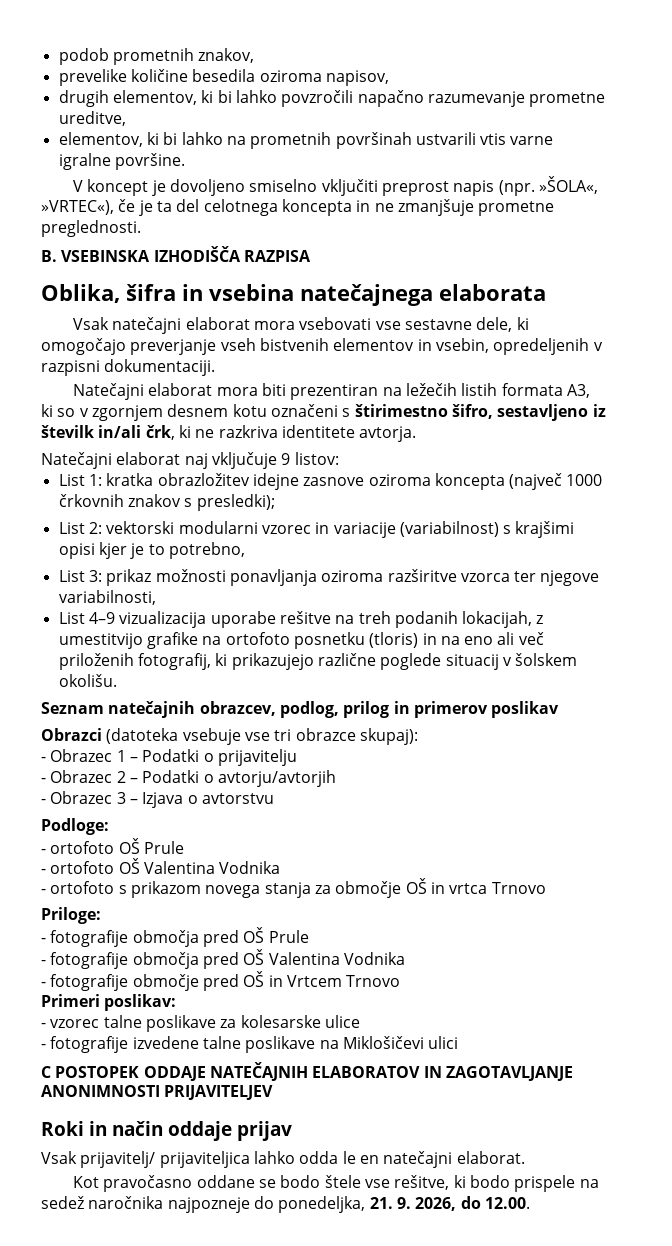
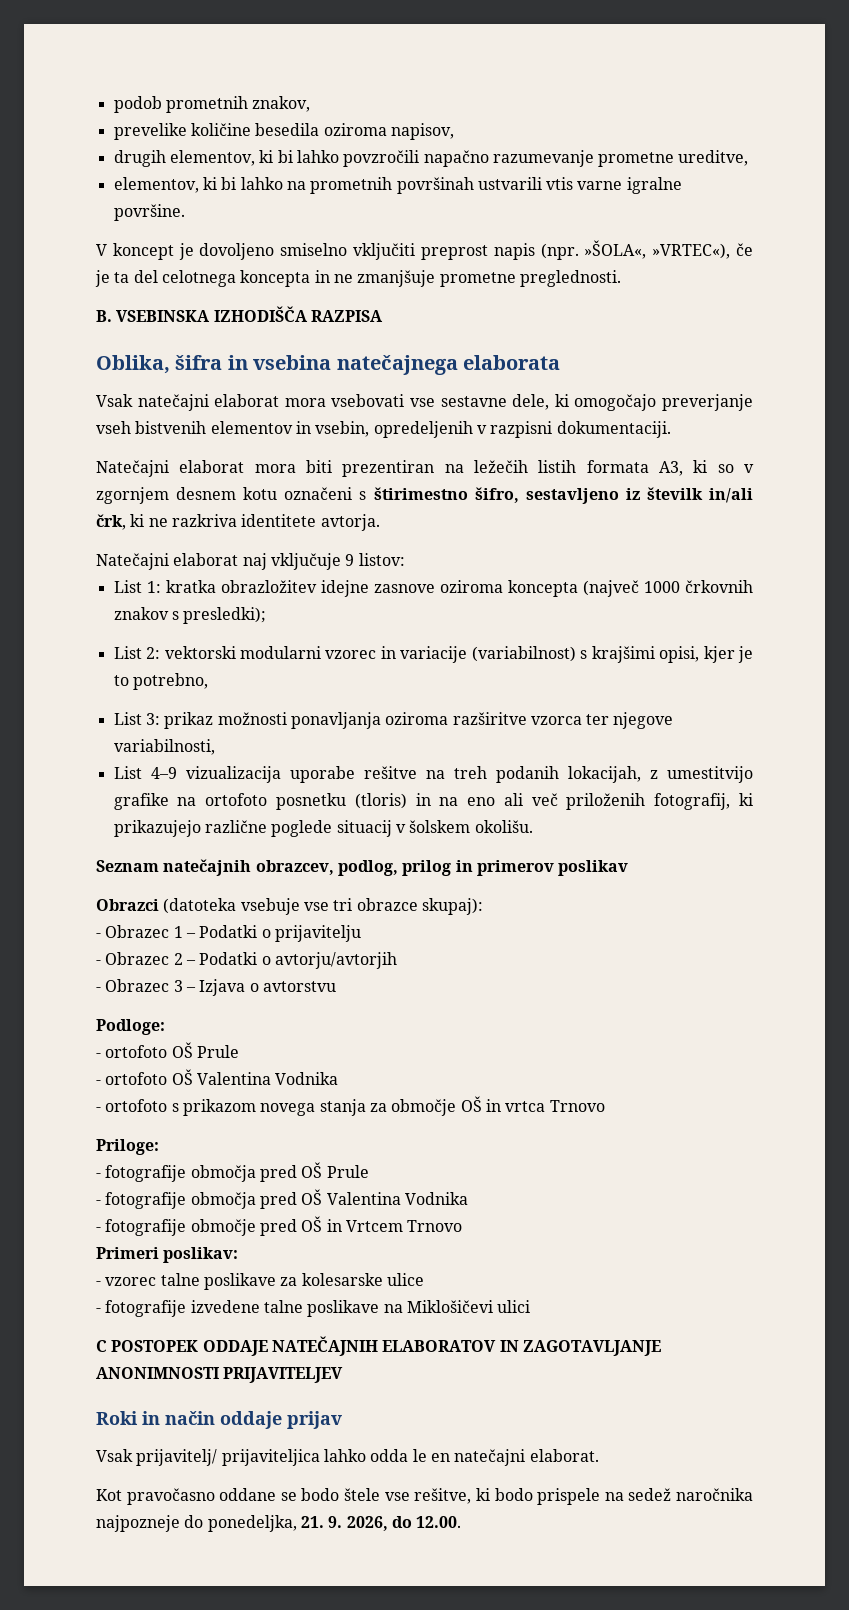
- List 2: vektorski modularni vzorec in variacije (variabilnost) s krajšimi opisi kjer je to potrebno,
+ List 2: vektorski modularni vzorec in variacije (variabilnost) s krajšimi opisi, kjer je to potrebno,

